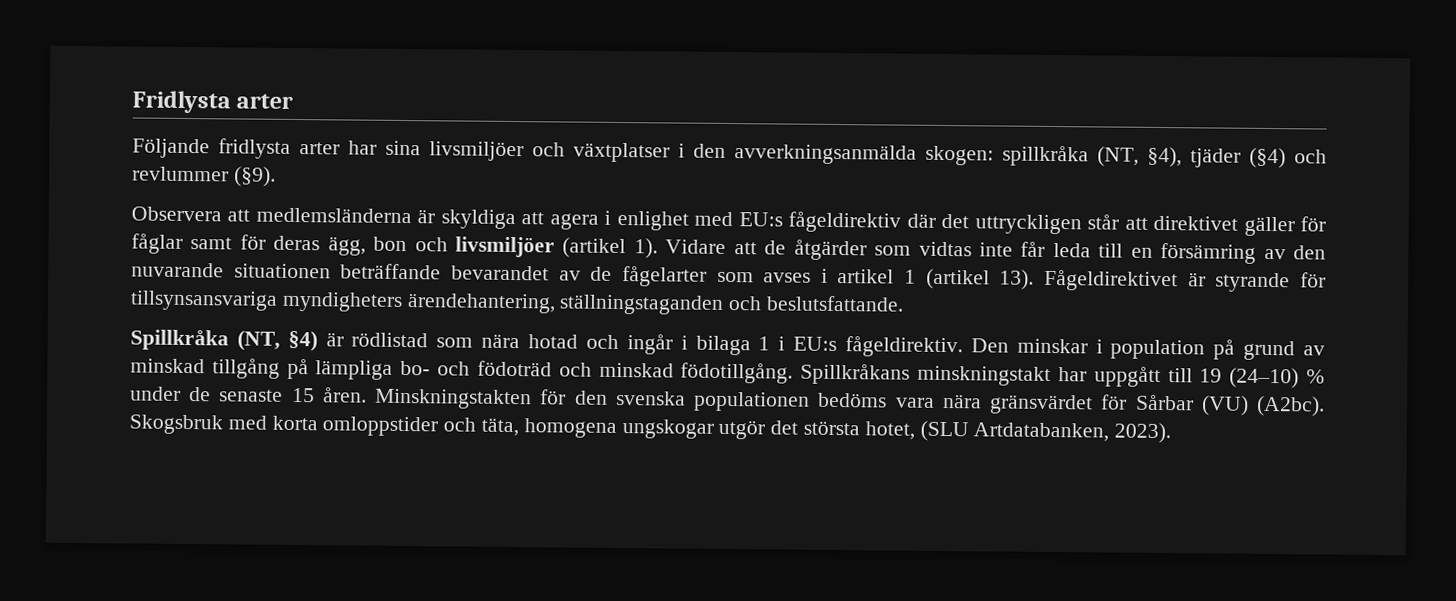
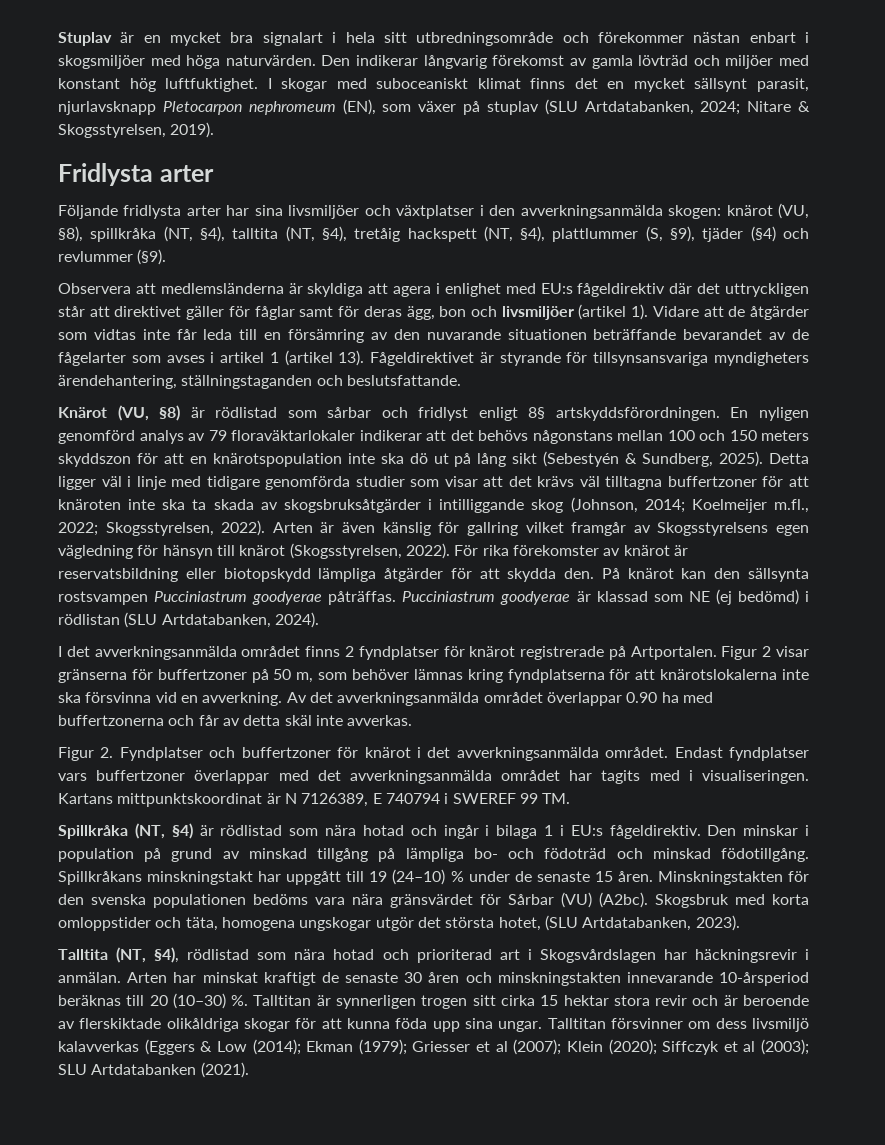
+ Stuplav är en mycket bra signalart i hela sitt utbredningsområde och förekommer nästan enbart i skogsmiljöer med höga naturvärden. Den indikerar långvarig förekomst av gamla lövträd och miljöer med konstant hög luftfuktighet. I skogar med suboceaniskt klimat finns det en mycket sällsynt parasit, njurlavsknapp Pletocarpon nephromeum (EN), som växer på stuplav (SLU Artdatabanken, 2024; Nitare & Skogsstyrelsen, 2019).
- Följande fridlysta arter har sina livsmiljöer och växtplatser i den avverkningsanmälda skogen: spillkråka (NT, §4), tjäder (§4) och revlummer (§9).
+ Följande fridlysta arter har sina livsmiljöer och växtplatser i den avverkningsanmälda skogen: knärot (VU, §8), spillkråka (NT, §4), talltita (NT, §4), tretåig hackspett (NT, §4), plattlummer (S, §9), tjäder (§4) och revlummer (§9).
+ Knärot (VU, §8) är rödlistad som sårbar och fridlyst enligt 8§ artskyddsförordningen. En nyligen genomförd analys av 79 floraväktarlokaler indikerar att det behövs någonstans mellan 100 och 150 meters skyddszon för att en knärotspopulation inte ska dö ut på lång sikt (Sebestyén & Sundberg, 2025). Detta ligger väl i linje med tidigare genomförda studier som visar att det krävs väl tilltagna buffertzoner för att knäroten inte ska ta skada av skogsbruksåtgärder i intilliggande skog (Johnson, 2014; Koelmeijer m.fl., 2022; Skogsstyrelsen, 2022). Arten är även känslig för gallring vilket framgår av Skogsstyrelsens egen vägledning för hänsyn till knärot (Skogsstyrelsen, 2022). För rika förekomster av knärot är reservatsbildning eller biotopskydd lämpliga åtgärder för att skydda den. På knärot kan den sällsynta rostsvampen Pucciniastrum goodyerae påträffas. Pucciniastrum goodyerae är klassad som NE (ej bedömd) i rödlistan (SLU Artdatabanken, 2024).
+ I det avverkningsanmälda området finns 2 fyndplatser för knärot registrerade på Artportalen. Figur 2 visar gränserna för buffertzoner på 50 m, som behöver lämnas kring fyndplatserna för att knärotslokalerna inte ska försvinna vid en avverkning. Av det avverkningsanmälda området överlappar 0.90 ha med buffertzonerna och får av detta skäl inte avverkas.
+ Figur 2. Fyndplatser och buffertzoner för knärot i det avverkningsanmälda området. Endast fyndplatser vars buffertzoner överlappar med det avverkningsanmälda området har tagits med i visualiseringen. Kartans mittpunktskoordinat är N 7126389, E 740794 i SWEREF 99 TM.
+ Talltita (NT, §4), rödlistad som nära hotad och prioriterad art i Skogsvårdslagen har häckningsrevir i anmälan. Arten har minskat kraftigt de senaste 30 åren och minskningstakten innevarande 10-årsperiod beräknas till 20 (10–30) %. Talltitan är synnerligen trogen sitt cirka 15 hektar stora revir och är beroende av flerskiktade olikåldriga skogar för att kunna föda upp sina ungar. Talltitan försvinner om dess livsmiljö kalavverkas (Eggers & Low (2014); Ekman (1979); Griesser et al (2007); Klein (2020); Siffczyk et al (2003); SLU Artdatabanken (2021).

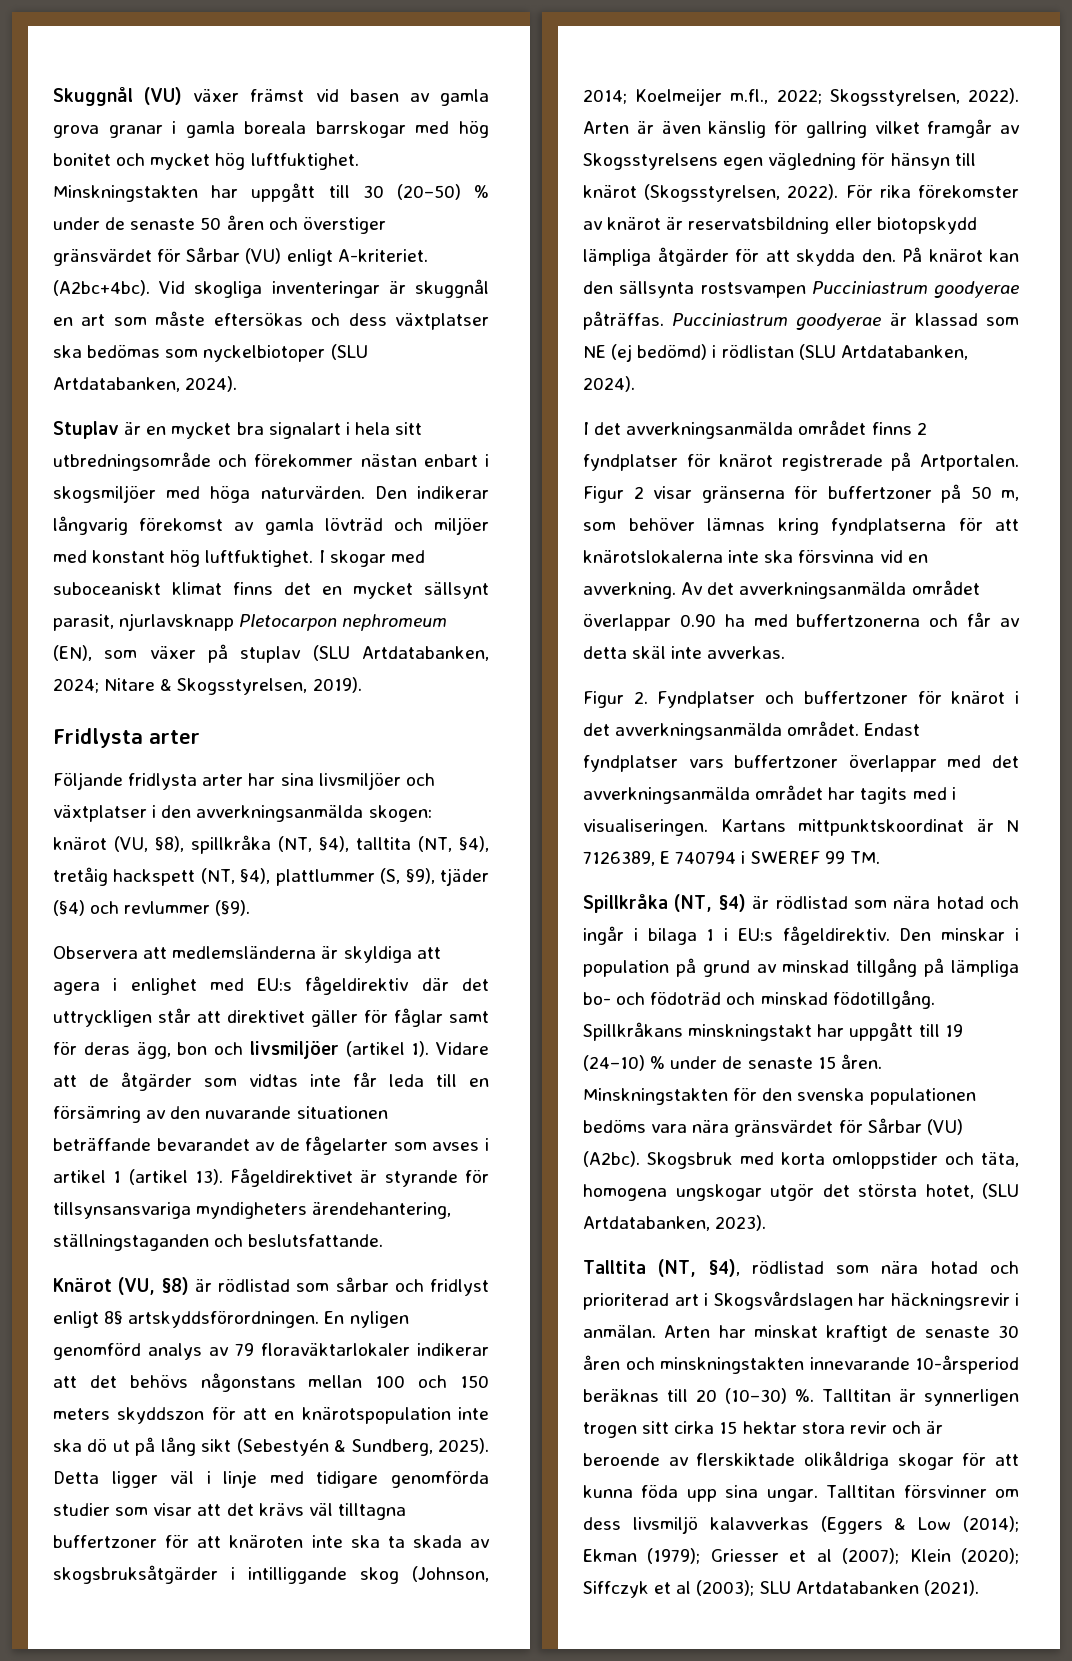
+ Skuggnål (VU) växer främst vid basen av gamla grova granar i gamla boreala barrskogar med hög bonitet och mycket hög luftfuktighet. Minskningstakten har uppgått till 30 (20–50) % under de senaste 50 åren och överstiger gränsvärdet för Sårbar (VU) enligt A-kriteriet. (A2bc+4bc). Vid skogliga inventeringar är skuggnål en art som måste eftersökas och dess växtplatser ska bedömas som nyckelbiotoper (SLU Artdatabanken, 2024).

